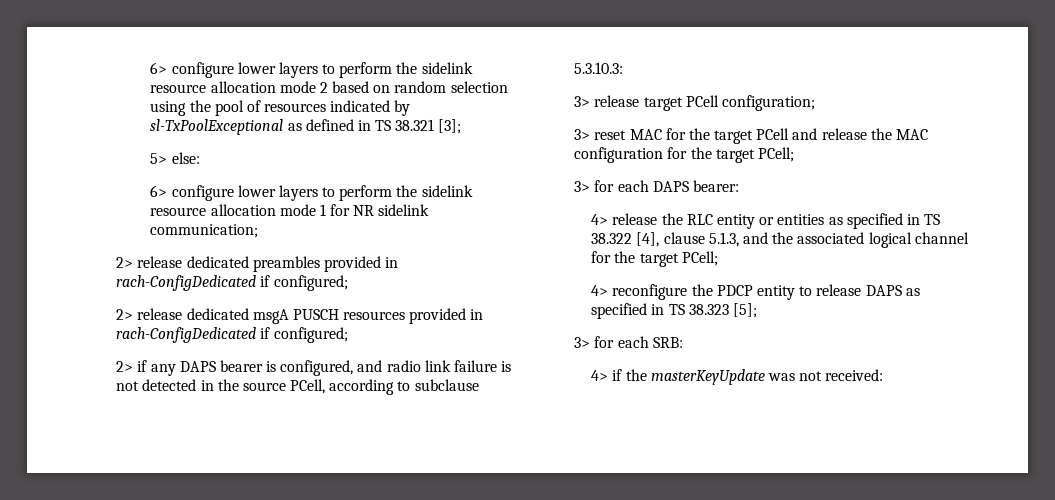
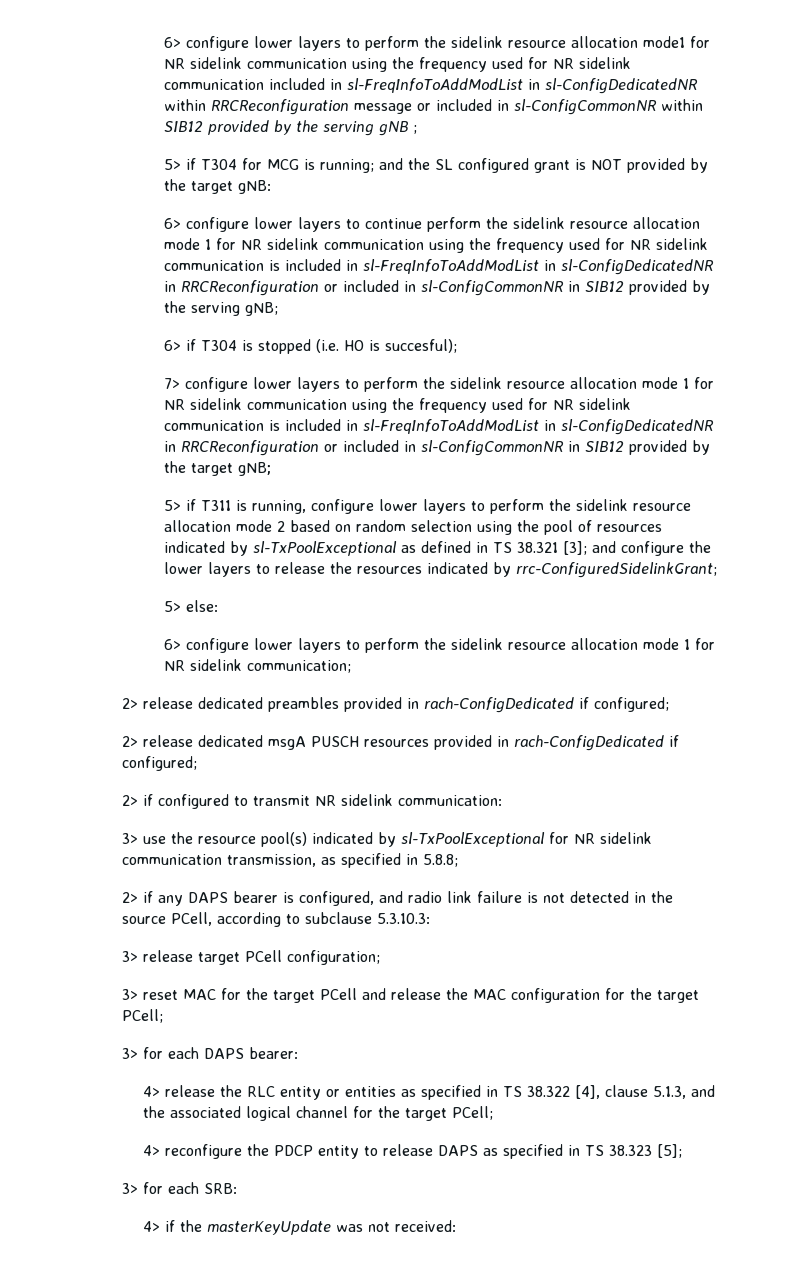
- 6> configure lower layers to perform the sidelink resource allocation mode 2 based on random selection using the pool of resources indicated by sl-TxPoolExceptional as defined in TS 38.321 [3];
+ 6> configure lower layers to perform the sidelink resource allocation mode1 for NR sidelink communication using the frequency used for NR sidelink communication included in sl-FreqInfoToAddModList in sl-ConfigDedicatedNR within RRCReconfiguration message or included in sl-ConfigCommonNR within SIB12 provided by the serving gNB ;
+ 5> if T304 for MCG is running; and the SL configured grant is NOT provided by the target gNB:
+ 6> configure lower layers to continue perform the sidelink resource allocation mode 1 for NR sidelink communication using the frequency used for NR sidelink communication is included in sl-FreqInfoToAddModList in sl-ConfigDedicatedNR in RRCReconfiguration or included in sl-ConfigCommonNR in SIB12 provided by the serving gNB;
+ 6> if T304 is stopped (i.e. HO is succesful);
+ 7> configure lower layers to perform the sidelink resource allocation mode 1 for NR sidelink communication using the frequency used for NR sidelink communication is included in sl-FreqInfoToAddModList in sl-ConfigDedicatedNR in RRCReconfiguration or included in sl-ConfigCommonNR in SIB12 provided by the target gNB;
+ 5> if T311 is running, configure lower layers to perform the sidelink resource allocation mode 2 based on random selection using the pool of resources indicated by sl-TxPoolExceptional as defined in TS 38.321 [3]; and configure the lower layers to release the resources indicated by rrc-ConfiguredSidelinkGrant;
+ 2> if configured to transmit NR sidelink communication:
+ 3> use the resource pool(s) indicated by sl-TxPoolExceptional for NR sidelink communication transmission, as specified in 5.8.8;

